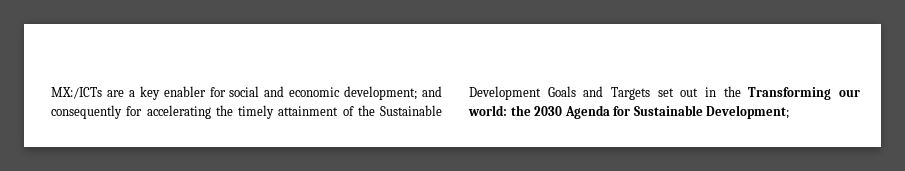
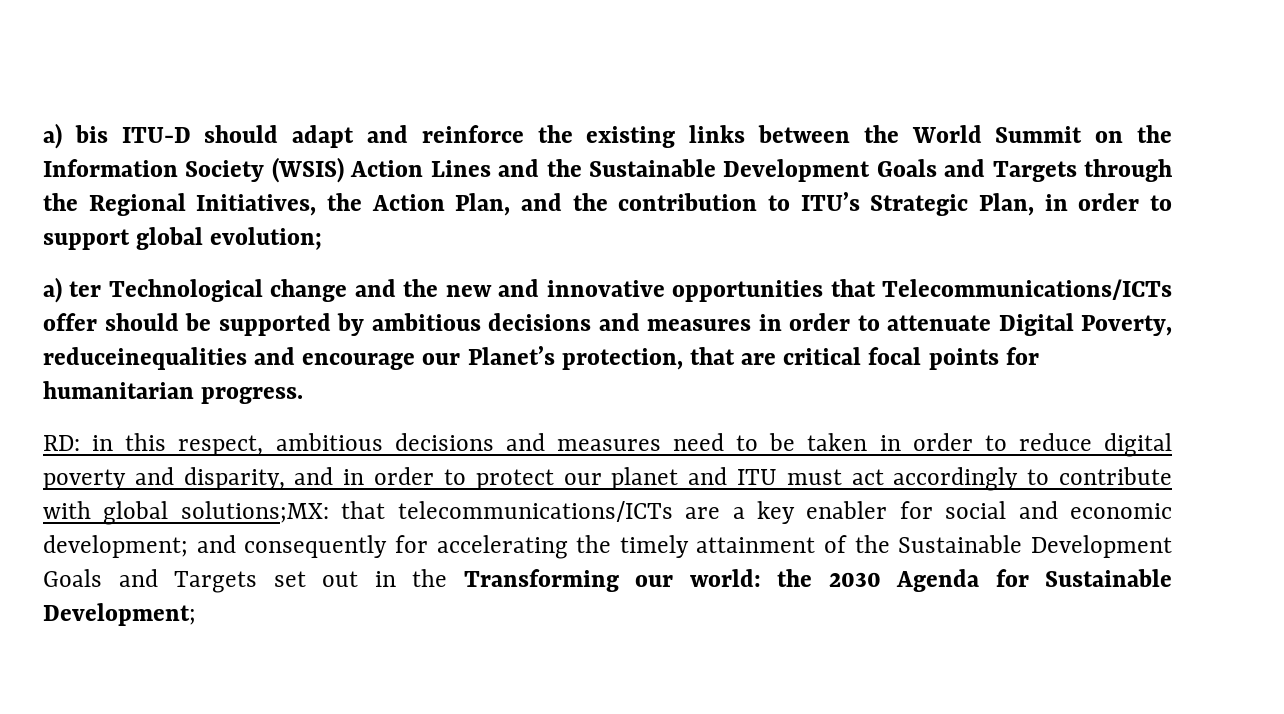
- MX:/ICTs are a key enabler for social and economic development; and consequently for accelerating the timely attainment of the Sustainable Development Goals and Targets set out in the Transforming our world: the 2030 Agenda for Sustainable Development;
+ a) bis ITU-D should adapt and reinforce the existing links between the World Summit on the Information Society (WSIS) Action Lines and the Sustainable Development Goals and Targets through the Regional Initiatives, the Action Plan, and the contribution to ITU’s Strategic Plan, in order to support global evolution;
+ a) ter Technological change and the new and innovative opportunities that Telecommunications/ICTs offer should be supported by ambitious decisions and measures in order to attenuate Digital Poverty, reduceinequalities and encourage our Planet’s protection, that are critical focal points for humanitarian progress.
+ RD: in this respect, ambitious decisions and measures need to be taken in order to reduce digital poverty and disparity, and in order to protect our planet and ITU must act accordingly to contribute with global solutions;MX: that telecommunications/ICTs are a key enabler for social and economic development; and consequently for accelerating the timely attainment of the Sustainable Development Goals and Targets set out in the Transforming our world: the 2030 Agenda for Sustainable Development;

